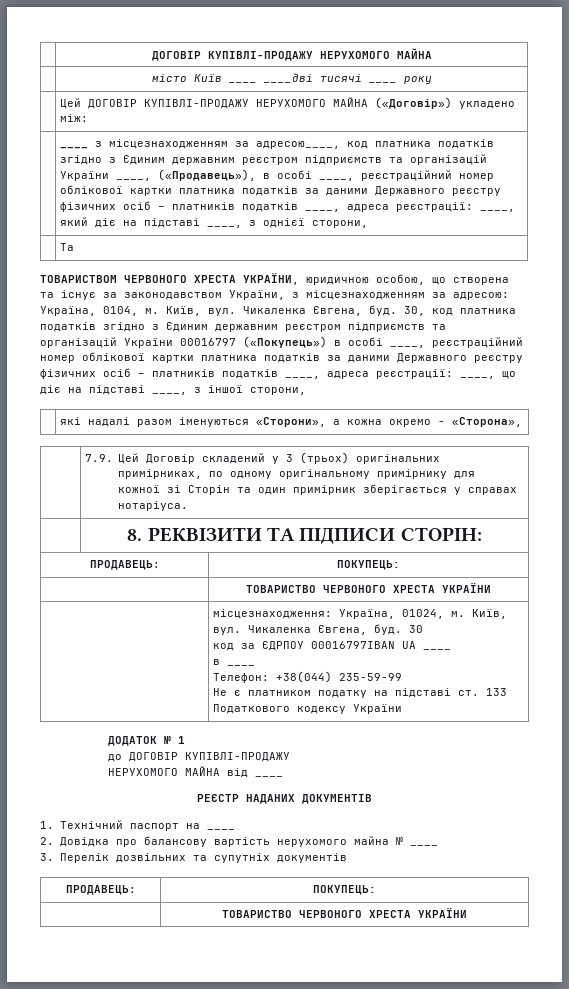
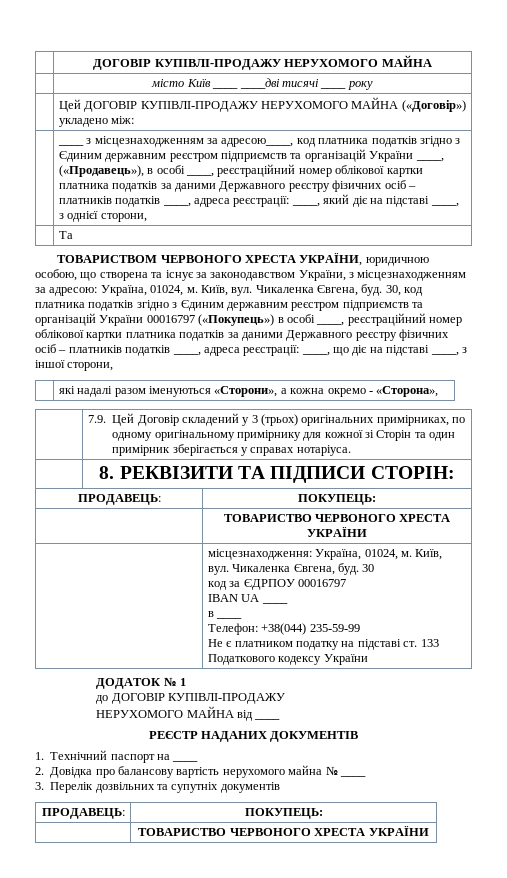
- ТОВАРИСТВОМ ЧЕРВОНОГО ХРЕСТА УКРАЇНИ, юридичною особою, що створена та існує за законодавством України, з місцезнаходженням за адресою: Україна, 0104, м.
+ ТОВАРИСТВОМ ЧЕРВОНОГО ХРЕСТА УКРАЇНИ, юридичною особою, що створена та існує за законодавством України, з місцезнаходженням за адресою: Україна, 01024, м.
  | місцезнаходження: Україна, 01024, м. Київ, вул. Чикаленка Євгена, буд. 30
- код за ЄДРПОУ 00016797IBAN UA ____
+ код за ЄДРПОУ 00016797
+ IBAN UA ____

